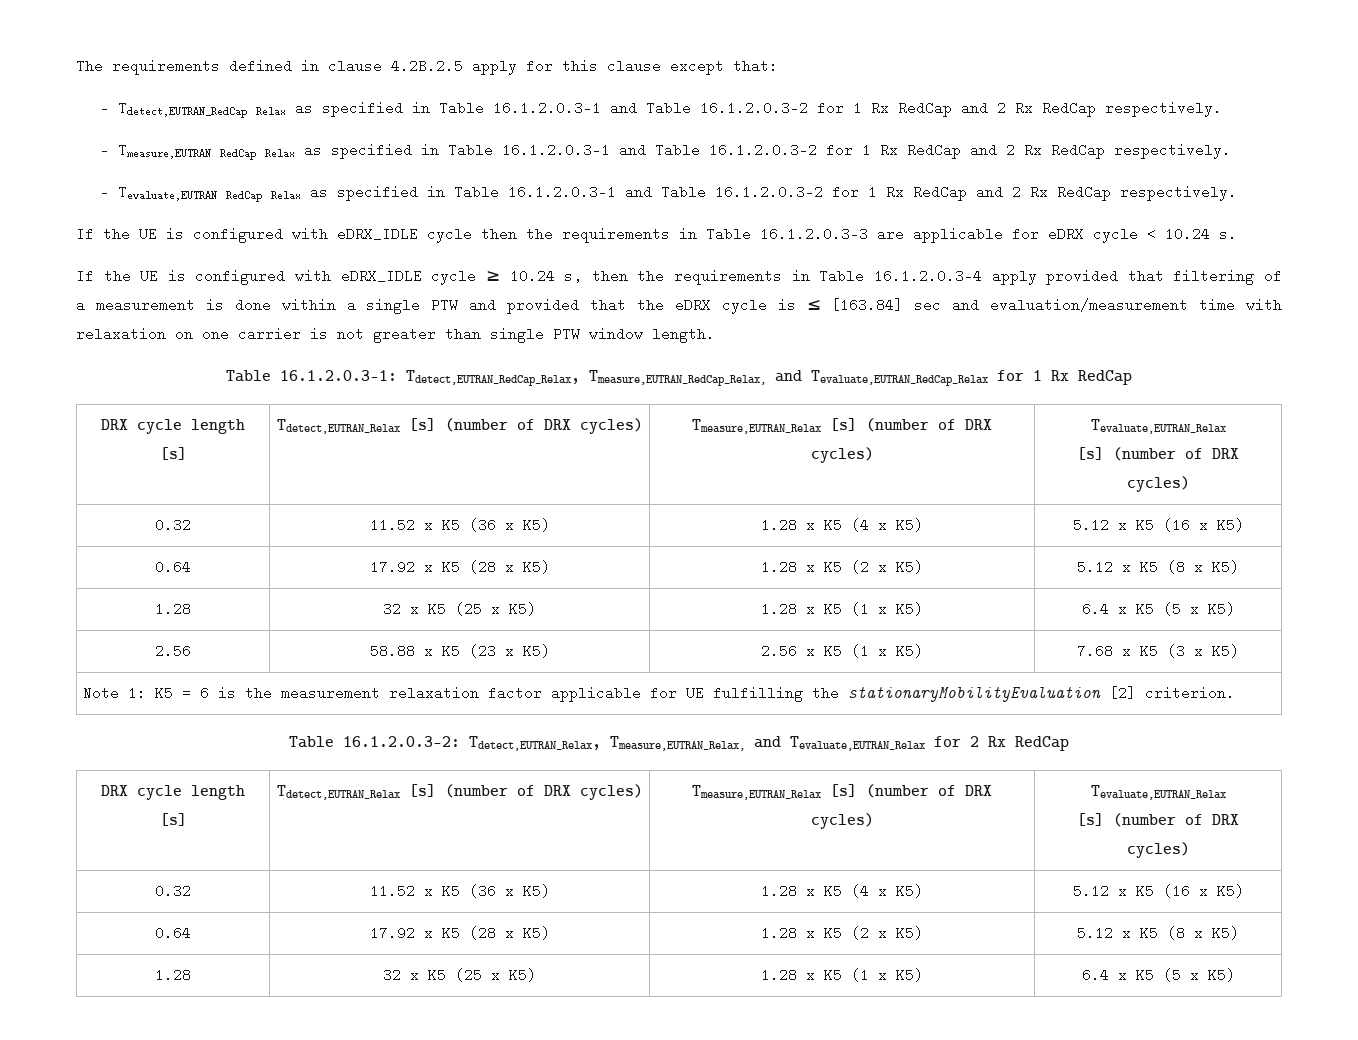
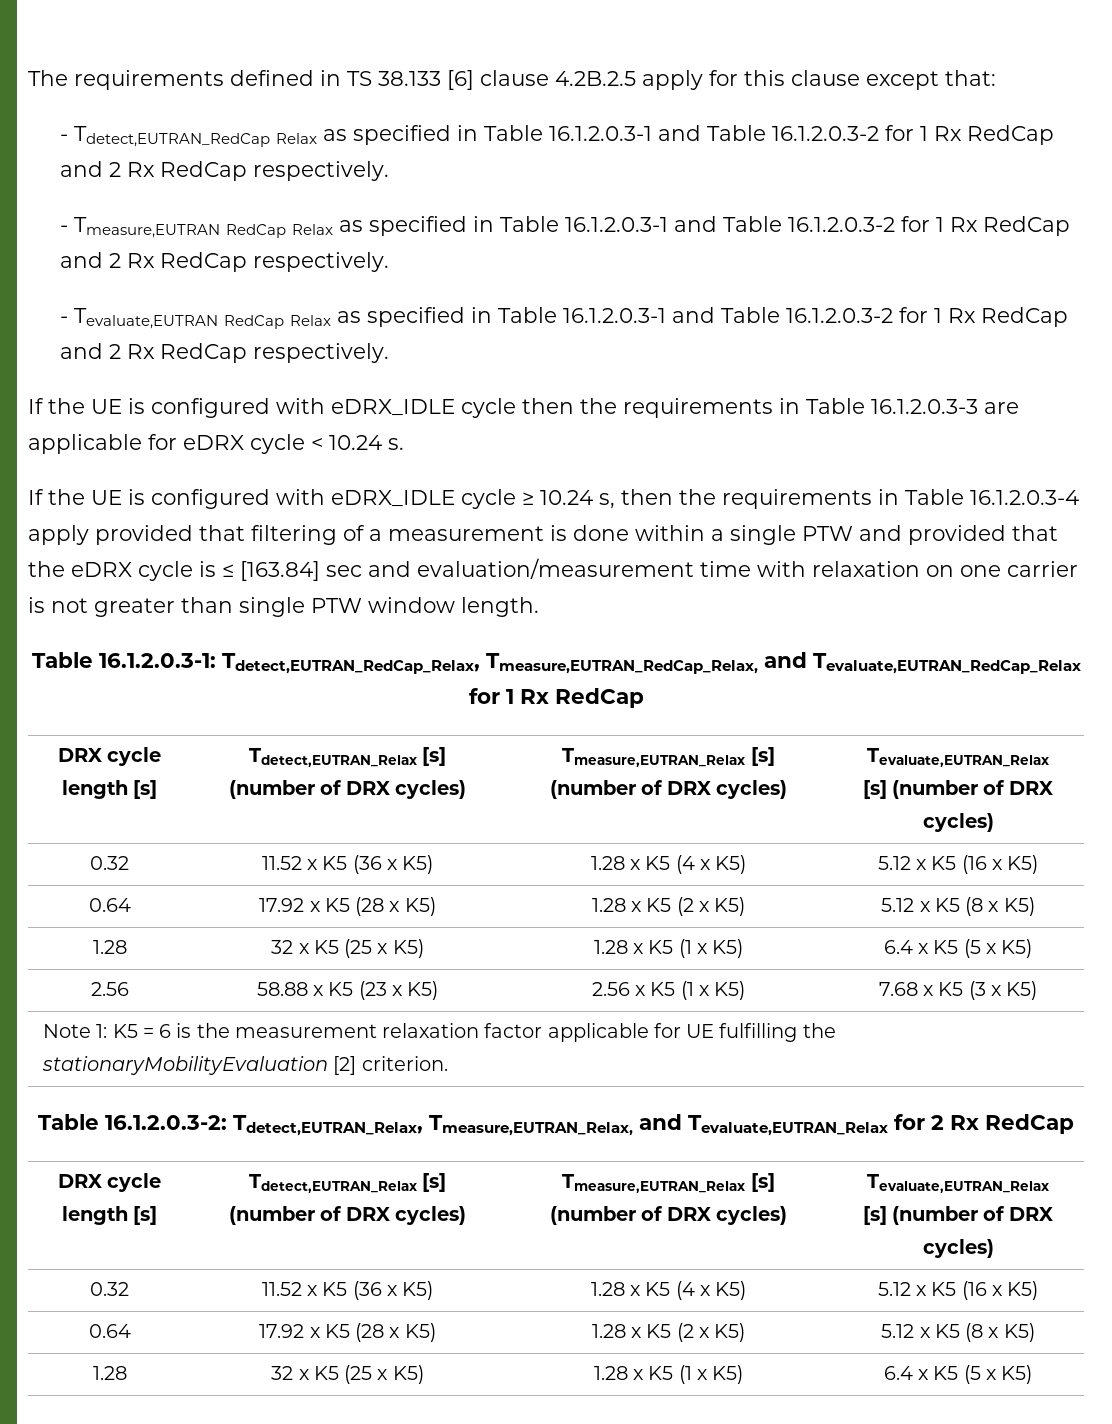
- The requirements defined in clause 4.2B.2.5 apply for this clause except that:
+ The requirements defined in TS 38.133 [6] clause 4.2B.2.5 apply for this clause except that:

